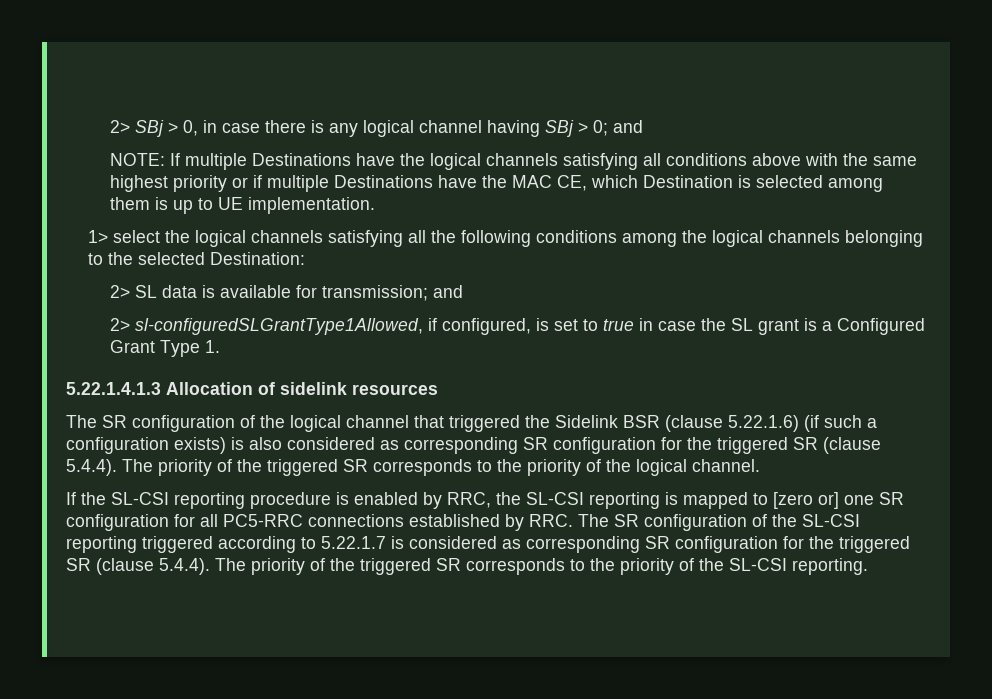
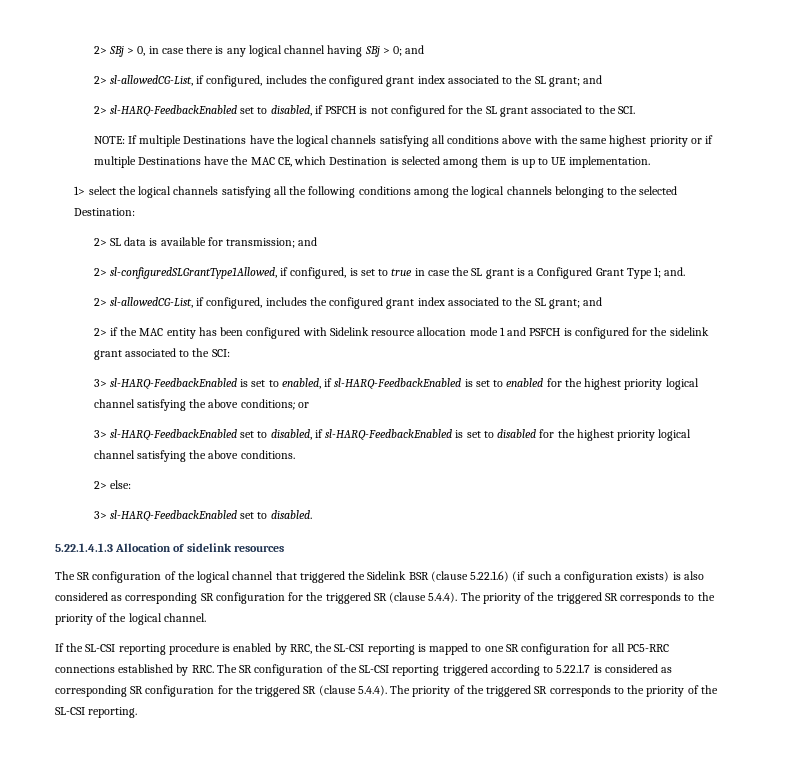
  2> SBj > 0, in case there is any logical channel having SBj > 0; and
+ 2> sl-allowedCG-List, if configured, includes the configured grant index associated to the SL grant; and
+ 2> sl-HARQ-FeedbackEnabled set to disabled, if PSFCH is not configured for the SL grant associated to the SCI.
- 2> sl-configuredSLGrantType1Allowed, if configured, is set to true in case the SL grant is a Configured Grant Type 1.
+ 2> sl-configuredSLGrantType1Allowed, if configured, is set to true in case the SL grant is a Configured Grant Type 1; and.
+ 2> sl-allowedCG-List, if configured, includes the configured grant index associated to the SL grant; and
+ 2> if the MAC entity has been configured with Sidelink resource allocation mode 1 and PSFCH is configured for the sidelink grant associated to the SCI:
+ 3> sl-HARQ-FeedbackEnabled is set to enabled, if sl-HARQ-FeedbackEnabled is set to enabled for the highest priority logical channel satisfying the above conditions; or
+ 3> sl-HARQ-FeedbackEnabled set to disabled, if sl-HARQ-FeedbackEnabled is set to disabled for the highest priority logical channel satisfying the above conditions.
+ 2> else:
+ 3> sl-HARQ-FeedbackEnabled set to disabled.
- If the SL-CSI reporting procedure is enabled by RRC, the SL-CSI reporting is mapped to [zero or] one SR configuration for all PC5-RRC connections established by RRC. The SR configuration of the SL-CSI reporting triggered according to 5.22.1.7 is considered as corresponding SR configuration for the triggered SR (clause 5.4.4). The priority of the triggered SR corresponds to the priority of the SL-CSI reporting.
+ If the SL-CSI reporting procedure is enabled by RRC, the SL-CSI reporting is mapped to one SR configuration for all PC5-RRC connections established by RRC. The SR configuration of the SL-CSI reporting triggered according to 5.22.1.7 is considered as corresponding SR configuration for the triggered SR (clause 5.4.4). The priority of the triggered SR corresponds to the priority of the SL-CSI reporting.

